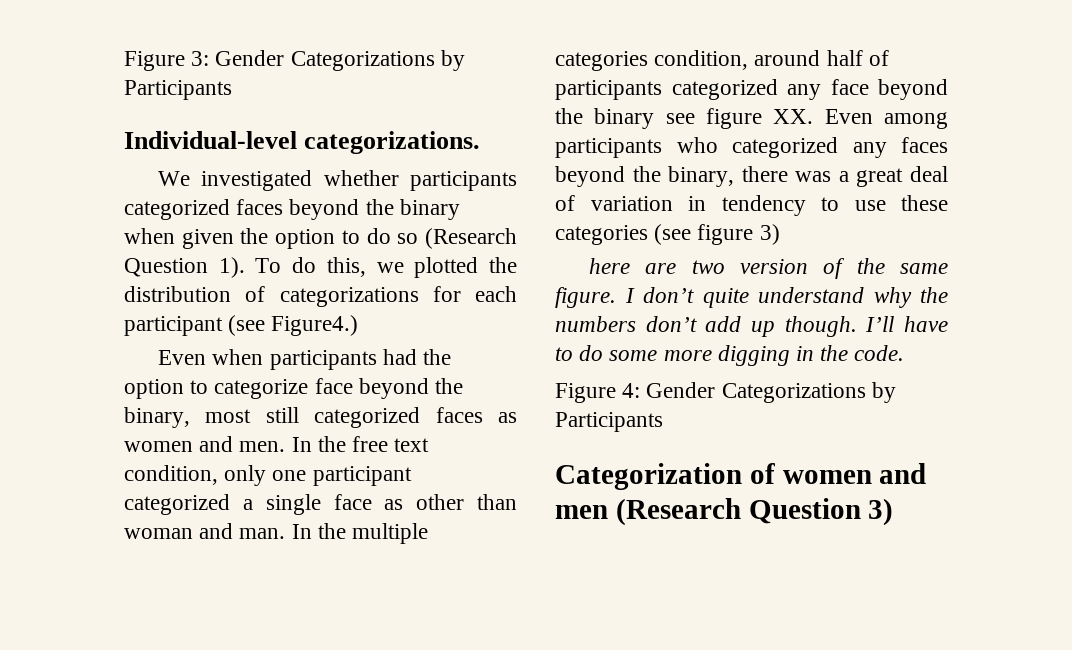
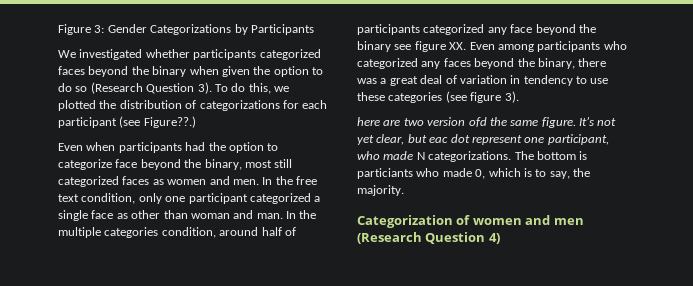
- Individual-level categorizations.
- We investigated whether participants categorized faces beyond the binary when given the option to do so (Research Question 1).
+ We investigated whether participants categorized faces beyond the binary when given the option to do so (Research Question 3).
- To do this, we plotted the distribution of categorizations for each participant (see Figure4.)
+ To do this, we plotted the distribution of categorizations for each participant (see Figure??.)
- In the multiple categories condition, around half of participants categorized any face beyond the binary see figure XX. Even among participants who categorized any faces beyond the binary, there was a great deal of variation in tendency to use these categories (see figure 3)
+ In the multiple categories condition, around half of participants categorized any face beyond the binary see figure XX. Even among participants who categorized any faces beyond the binary, there was a great deal of variation in tendency to use these categories (see figure 3).
- here are two version of the same figure.
+ here are two version ofd the same figure.
- I don’t quite understand why the numbers don’t add up though. I’ll have to do some more digging in the code.
- Figure 4: Gender Categorizations by Participants
+ It’s not yet clear, but eac dot represent one participant, who made N categorizations. The bottom is particiants who made 0, which is to say, the majority.
- Categorization of women and men (Research Question 3)
+ Categorization of women and men (Research Question 4)

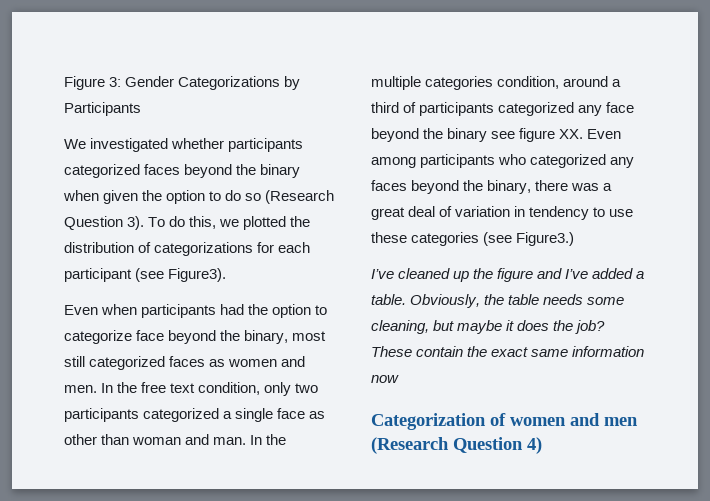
- To do this, we plotted the distribution of categorizations for each participant (see Figure??.)
+ To do this, we plotted the distribution of categorizations for each participant (see Figure3).
- In the free text condition, only one participant categorized a single face as other than woman and man.
+ In the free text condition, only two participants categorized a single face as other than woman and man.
- In the multiple categories condition, around half of participants categorized any face beyond the binary see figure XX. Even among participants who categorized any faces beyond the binary, there was a great deal of variation in tendency to use these categories (see figure 3).
- here are two version ofd the same figure. It’s not yet clear, but eac dot represent one participant, who made N categorizations. The bottom is particiants who made 0, which is to say, the majority.
+ In the multiple categories condition, around a third of participants categorized any face beyond the binary see figure XX. Even among participants who categorized any faces beyond the binary, there was a great deal of variation in tendency to use these categories (see Figure3.)
+ I’ve cleaned up the figure and I’ve added a table. Obviously, the table needs some cleaning, but maybe it does the job? These contain the exact same information now

